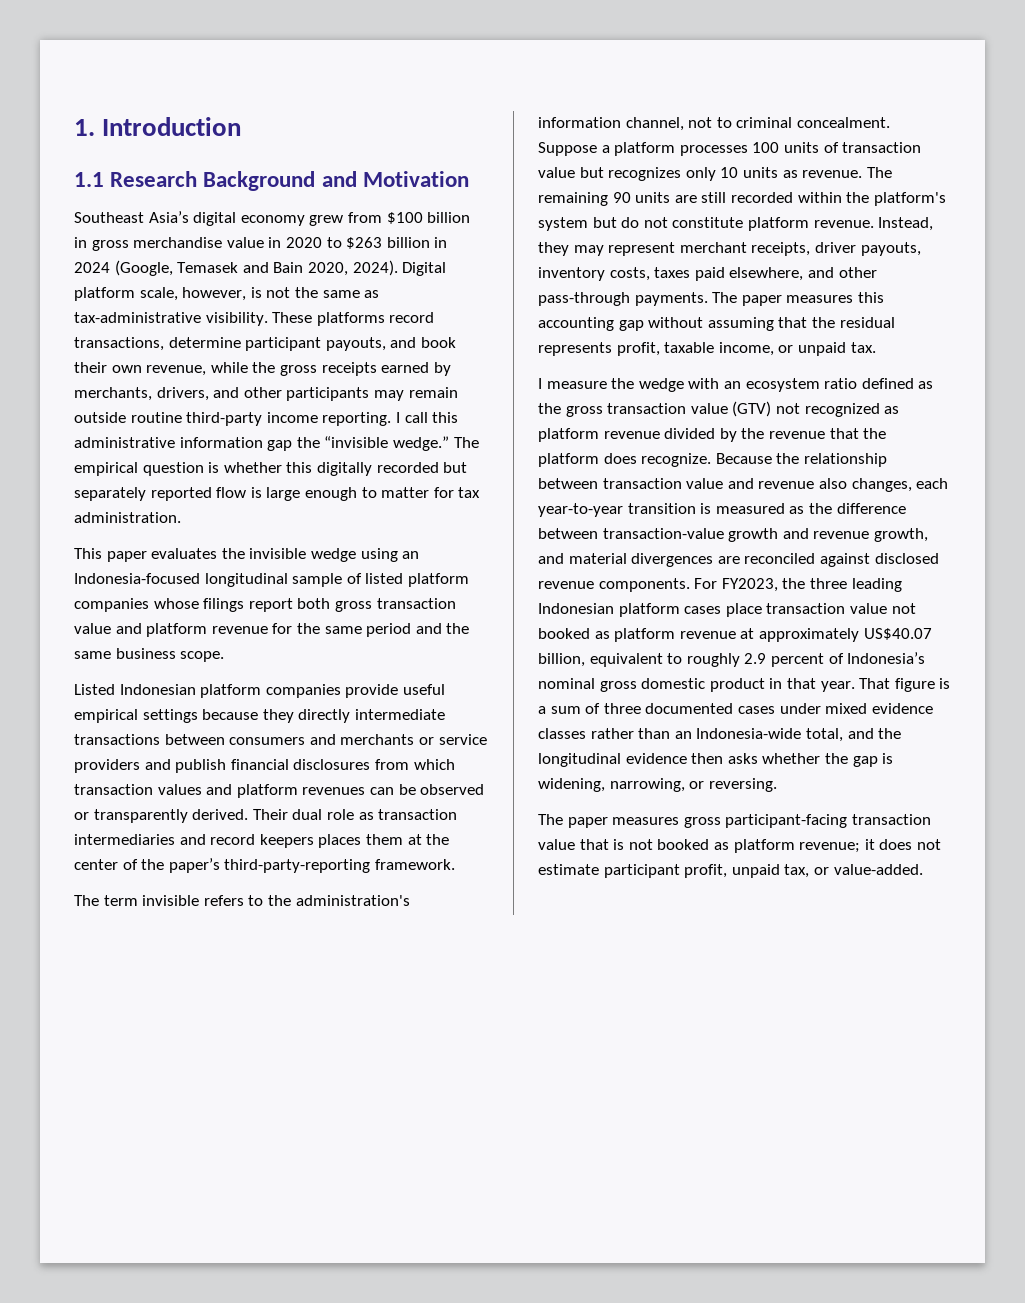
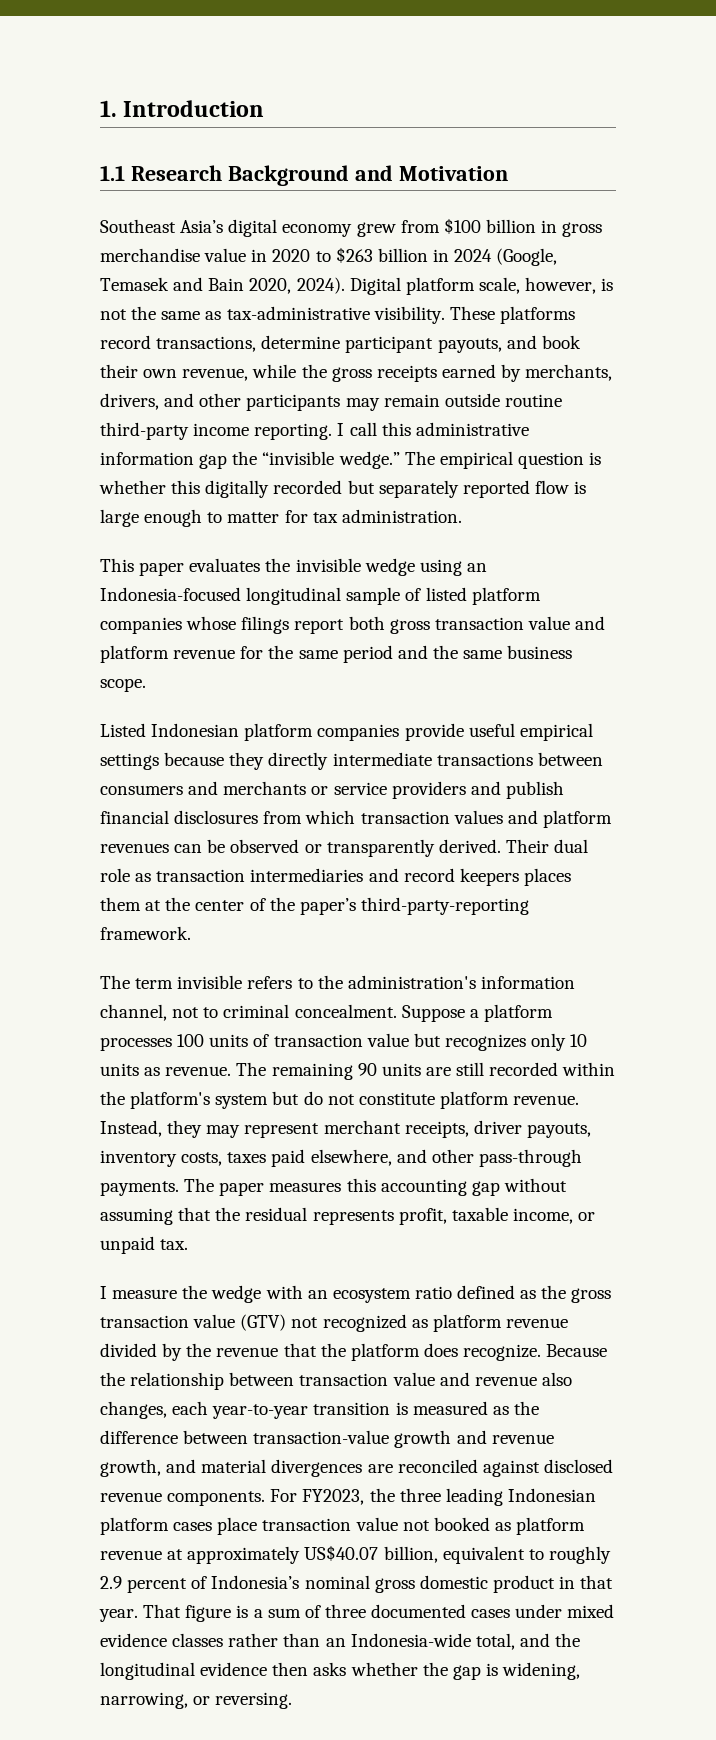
- The paper measures gross participant-facing transaction value that is not booked as platform revenue; it does not estimate participant profit, unpaid tax, or value-added.

